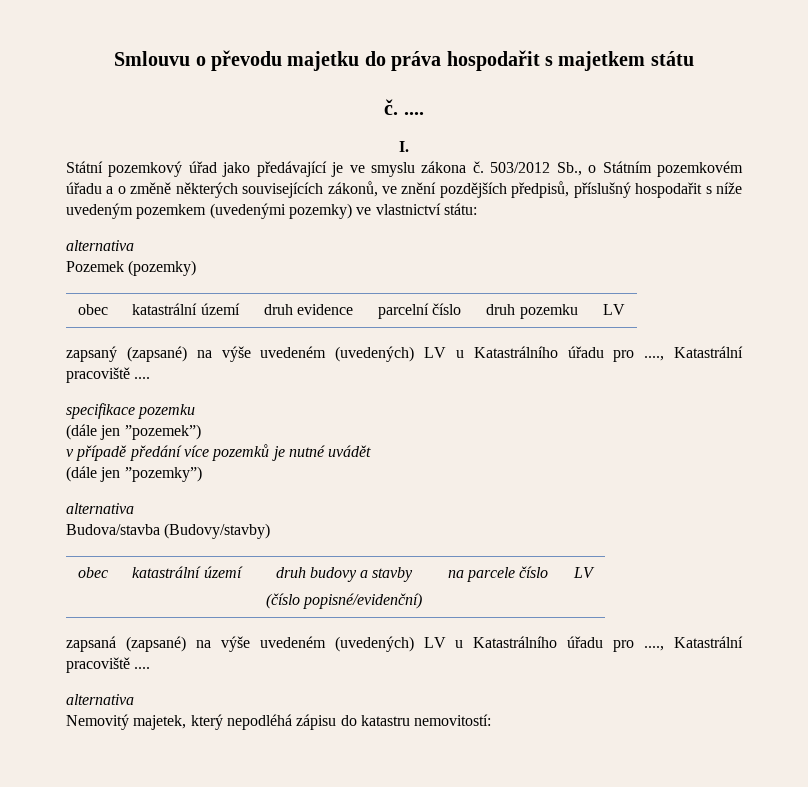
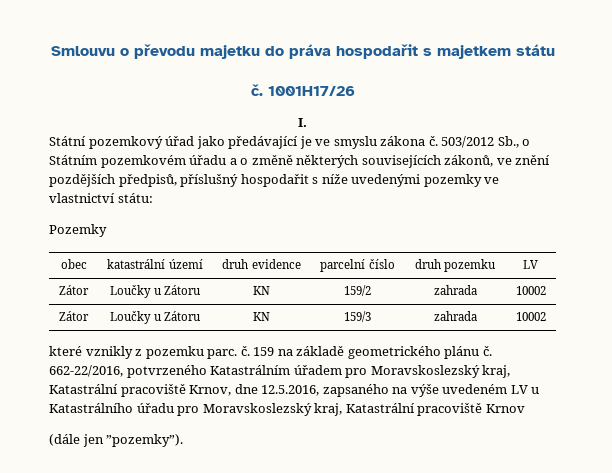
- č. ....
+ č. 1001H17/26
- 503/2012 Sb., o Státním pozemkovém úřadu a o změně některých souvisejících zákonů, ve znění pozdějších předpisů, příslušný hospodařit s níže uvedeným pozemkem (uvedenými pozemky) ve vlastnictví státu:
- alternativa
- Pozemek (pozemky)
+ 503/2012 Sb., o Státním pozemkovém úřadu a o změně některých souvisejících zákonů, ve znění pozdějších předpisů, příslušný hospodařit s níže uvedenými pozemky ve vlastnictví státu:
+ Pozemky
- zapsaný (zapsané) na výše uvedeném (uvedených) LV u Katastrálního úřadu pro ...., Katastrální pracoviště ....
- specifikace pozemku
- (dále jen ”pozemek”)
- v případě předání více pozemků je nutné uvádět
- (dále jen ”pozemky”)
- alternativa
- Budova/stavba (Budovy/stavby)
- obec | katastrální území | druh budovy a stavby
- (číslo popisné/evidenční) | na parcele číslo | LV
- zapsaná (zapsané) na výše uvedeném (uvedených) LV u Katastrálního úřadu pro ...., Katastrální pracoviště ....
- alternativa
- Nemovitý majetek, který nepodléhá zápisu do katastru nemovitostí:
+ Zátor | Loučky u Zátoru | KN | 159/2 | zahrada | 10002
+ Zátor | Loučky u Zátoru | KN | 159/3 | zahrada | 10002
+ které vznikly z pozemku parc. č. 159 na základě geometrického plánu č. 662-22/2016, potvrzeného Katastrálním úřadem pro Moravskoslezský kraj, Katastrální pracoviště Krnov, dne 12.5.2016, zapsaného na výše uvedeném LV u Katastrálního úřadu pro Moravskoslezský kraj, Katastrální pracoviště Krnov
+ (dále jen ”pozemky”).

